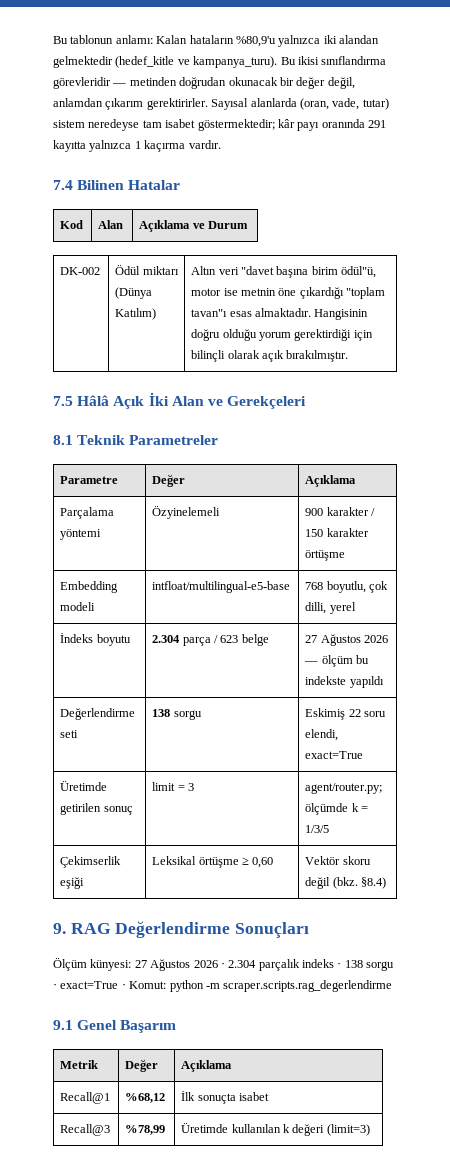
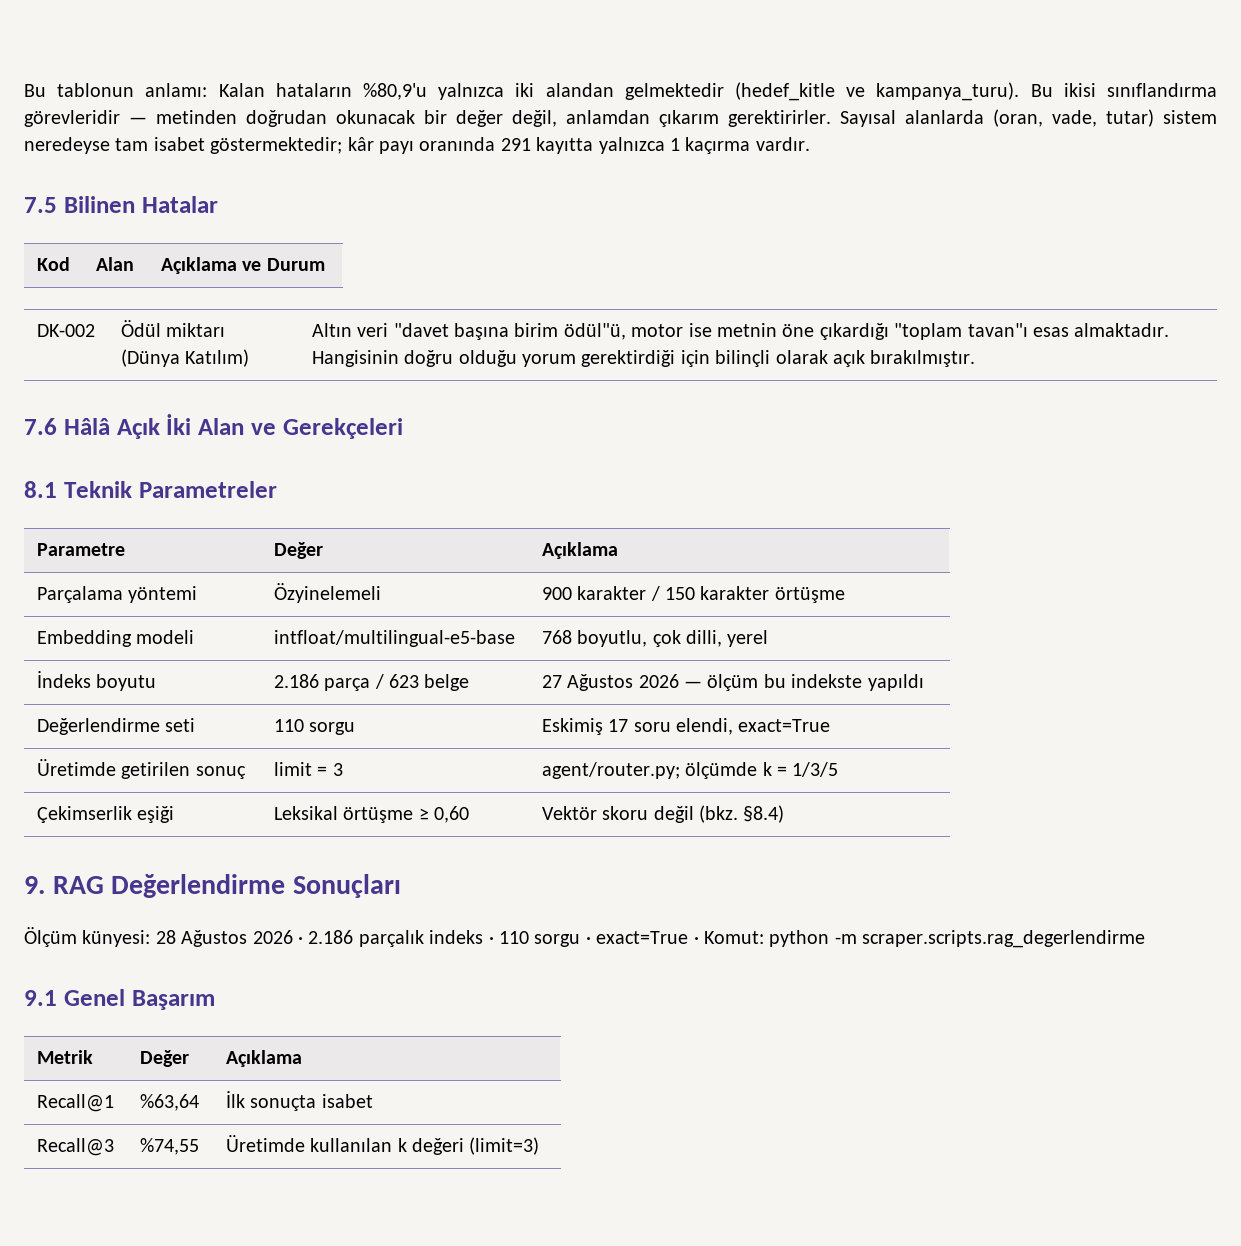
- 7.4 Bilinen Hatalar
+ 7.5 Bilinen Hatalar
- 7.5 Hâlâ Açık İki Alan ve Gerekçeleri
+ 7.6 Hâlâ Açık İki Alan ve Gerekçeleri
- İndeks boyutu | 2.304 parça / 623 belge | 27 Ağustos 2026 — ölçüm bu indekste yapıldı
+ İndeks boyutu | 2.186 parça / 623 belge | 27 Ağustos 2026 — ölçüm bu indekste yapıldı
- Değerlendirme seti | 138 sorgu | Eskimiş 22 soru elendi, exact=True
+ Değerlendirme seti | 110 sorgu | Eskimiş 17 soru elendi, exact=True
- Ölçüm künyesi: 27 Ağustos 2026 · 2.304 parçalık indeks · 138 sorgu · exact=True · Komut: python -m scraper.scripts.rag_degerlendirme
+ Ölçüm künyesi: 28 Ağustos 2026 · 2.186 parçalık indeks · 110 sorgu · exact=True · Komut: python -m scraper.scripts.rag_degerlendirme
- Recall@1 | %68,12 | İlk sonuçta isabet
+ Recall@1 | %63,64 | İlk sonuçta isabet
- Recall@3 | %78,99 | Üretimde kullanılan k değeri (limit=3)
+ Recall@3 | %74,55 | Üretimde kullanılan k değeri (limit=3)

